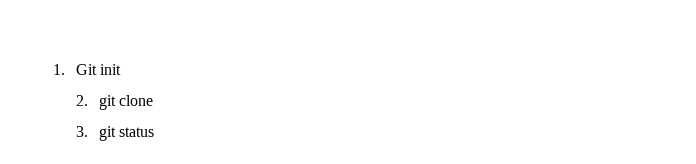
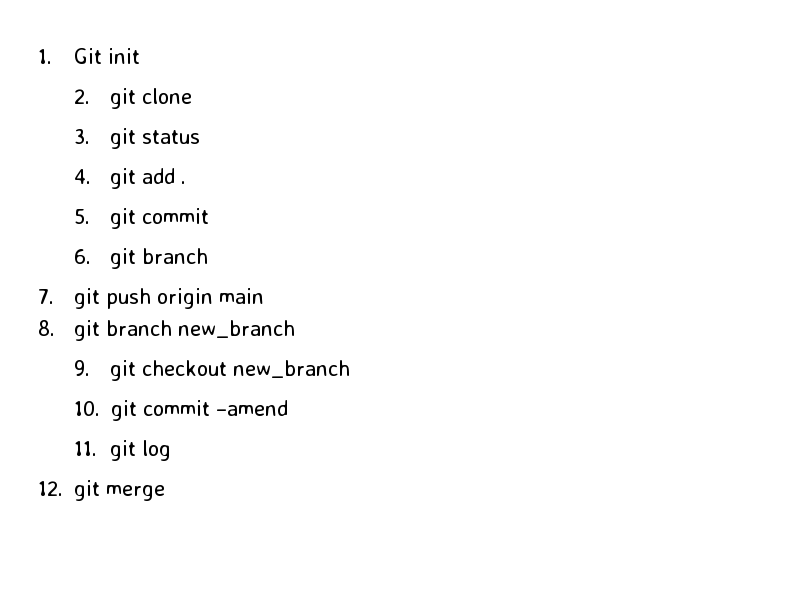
+ 4. git add .
+ 5. git commit
+ 6. git branch
+ 7. git push origin main
+ 8. git branch new_branch
+ 9. git checkout new_branch
+ 10. git commit –amend
+ 11. git log
+ 12. git merge

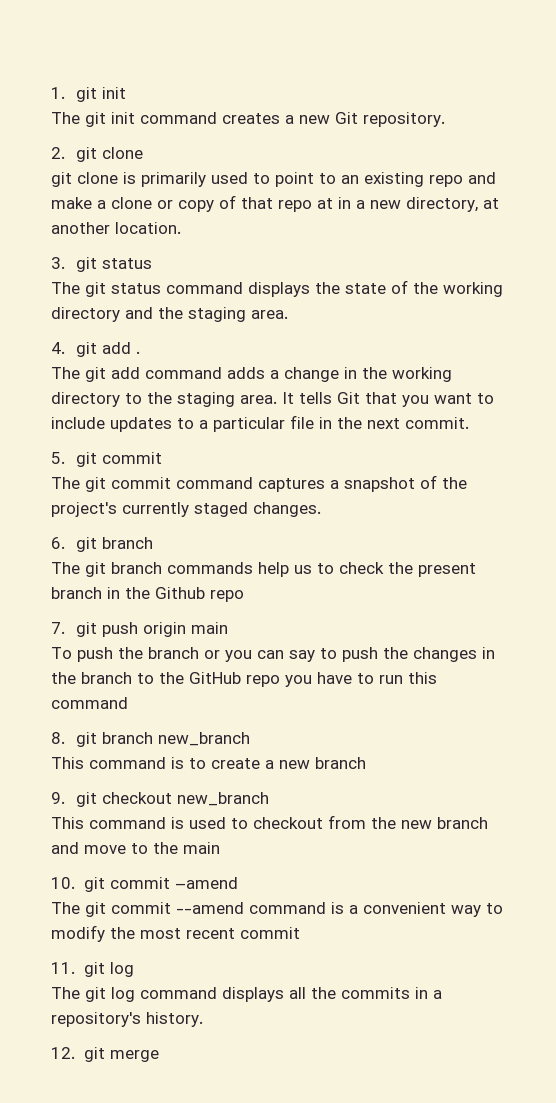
- 1. Git init
+ 1. git init
+ The git init command creates a new Git repository.
  2. git clone
+ git clone is primarily used to point to an existing repo and make a clone or copy of that repo at in a new directory, at another location.
  3. git status
+ The git status command displays the state of the working directory and the staging area.
  4. git add .
+ The git add command adds a change in the working directory to the staging area. It tells Git that you want to include updates to a particular file in the next commit.
  5. git commit
+ The git commit command captures a snapshot of the project's currently staged changes.
  6. git branch
+ The git branch commands help us to check the present branch in the Github repo
+ To push the branch or you can say to push the changes in the branch to the GitHub repo you have to run this command
  8. git branch new_branch
+ This command is to create a new branch
  9. git checkout new_branch
+ This command is used to checkout from the new branch and move to the main
  10. git commit –amend
+ The git commit --amend command is a convenient way to modify the most recent commit
  11. git log
+ The git log command displays all the commits in a repository's history.

